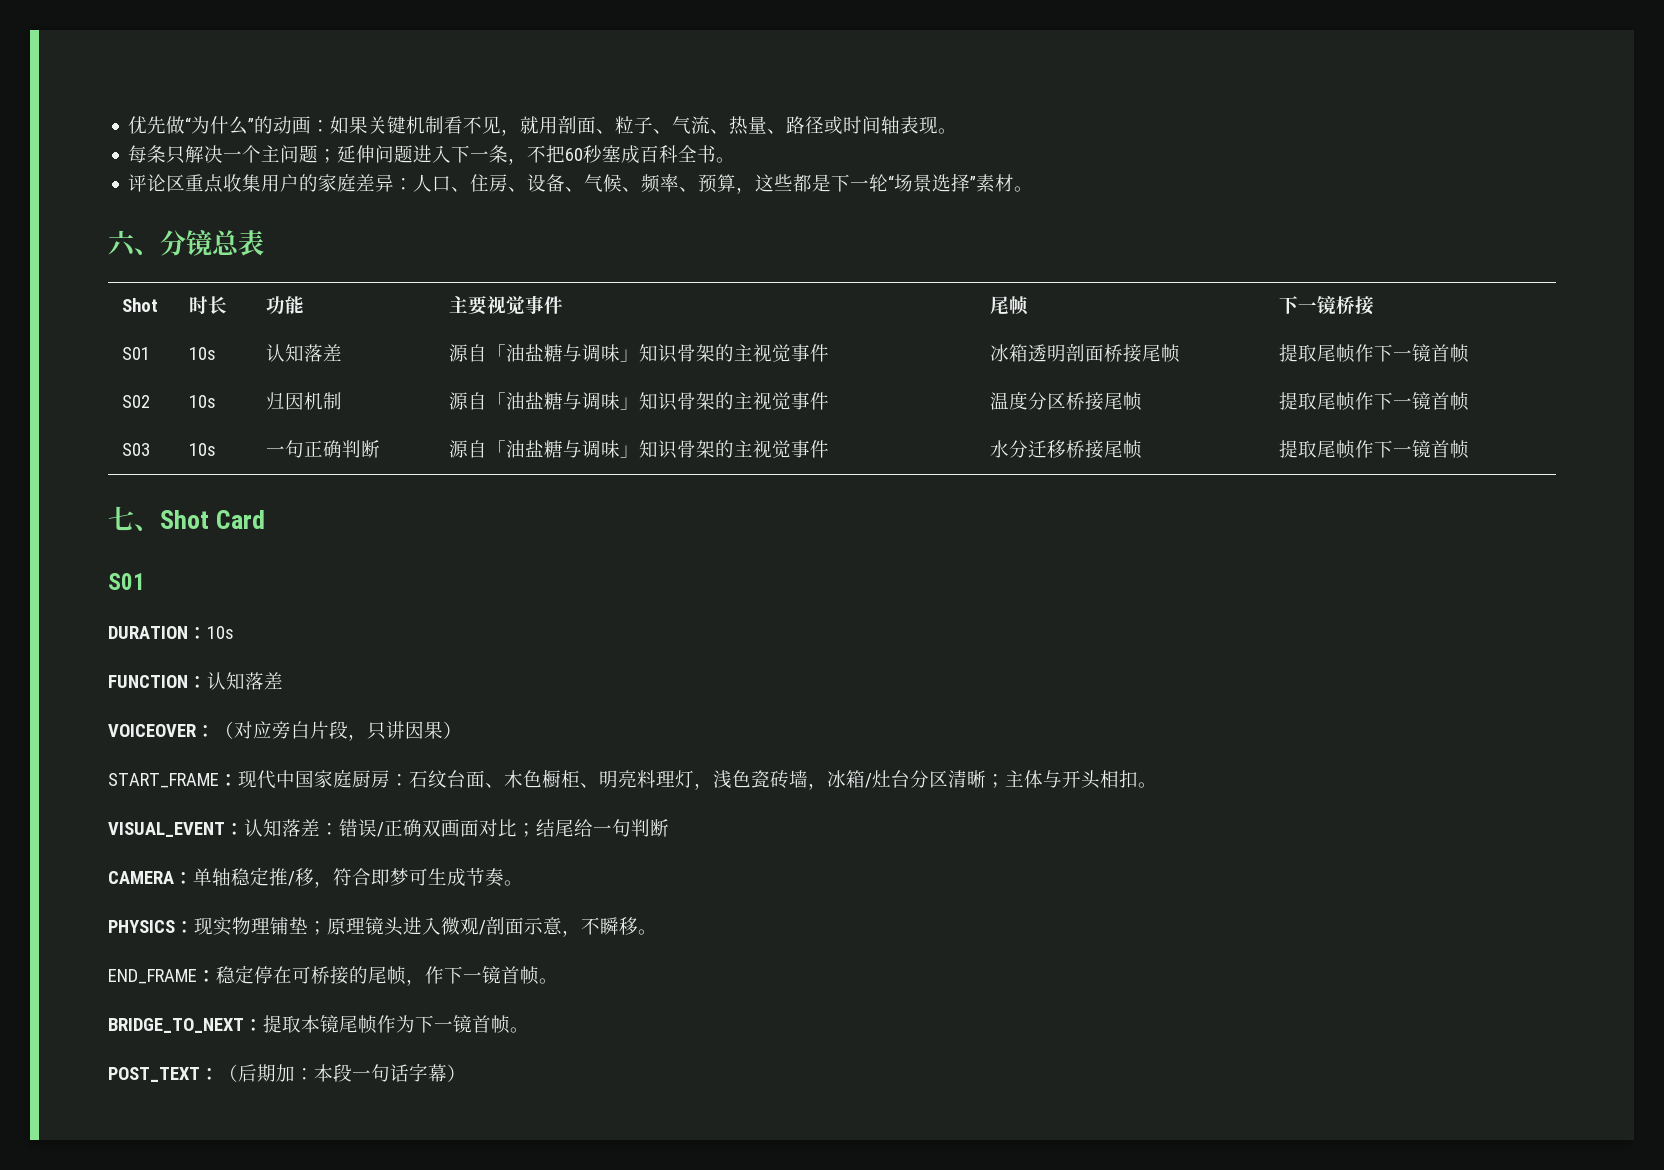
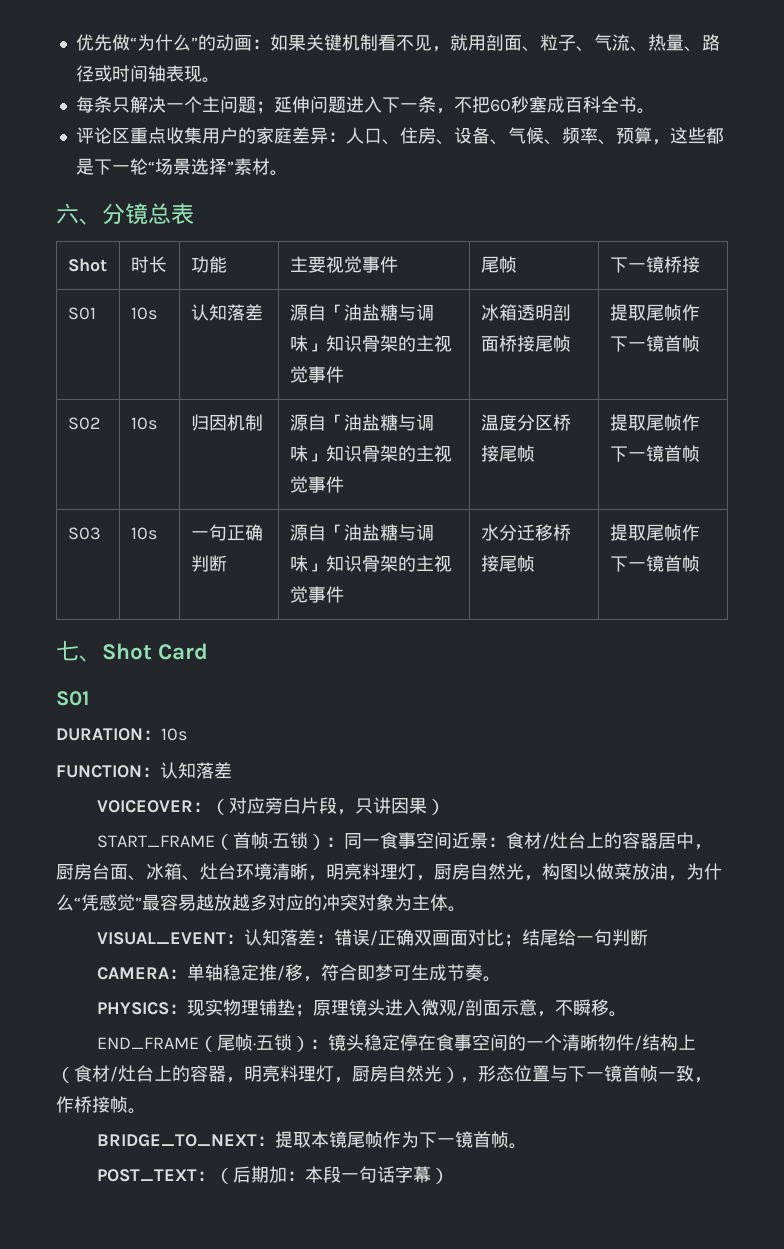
- START_FRAME：现代中国家庭厨房：石纹台面、木色橱柜、明亮料理灯，浅色瓷砖墙，冰箱/灶台分区清晰；主体与开头相扣。
+ START_FRAME（首帧·五锁）：同一食事空间近景：食材/灶台上的容器居中，厨房台面、冰箱、灶台环境清晰，明亮料理灯，厨房自然光，构图以做菜放油，为什么“凭感觉”最容易越放越多对应的冲突对象为主体。
- END_FRAME：稳定停在可桥接的尾帧，作下一镜首帧。
+ END_FRAME（尾帧·五锁）：镜头稳定停在食事空间的一个清晰物件/结构上（食材/灶台上的容器，明亮料理灯，厨房自然光），形态位置与下一镜首帧一致，作桥接帧。

